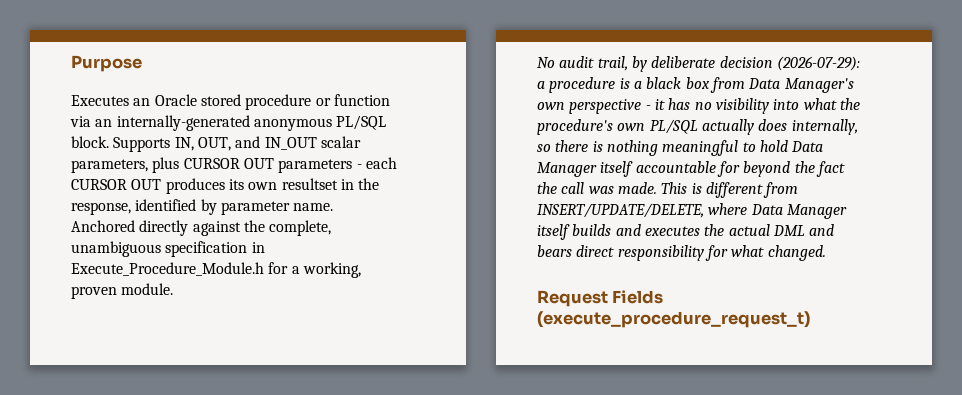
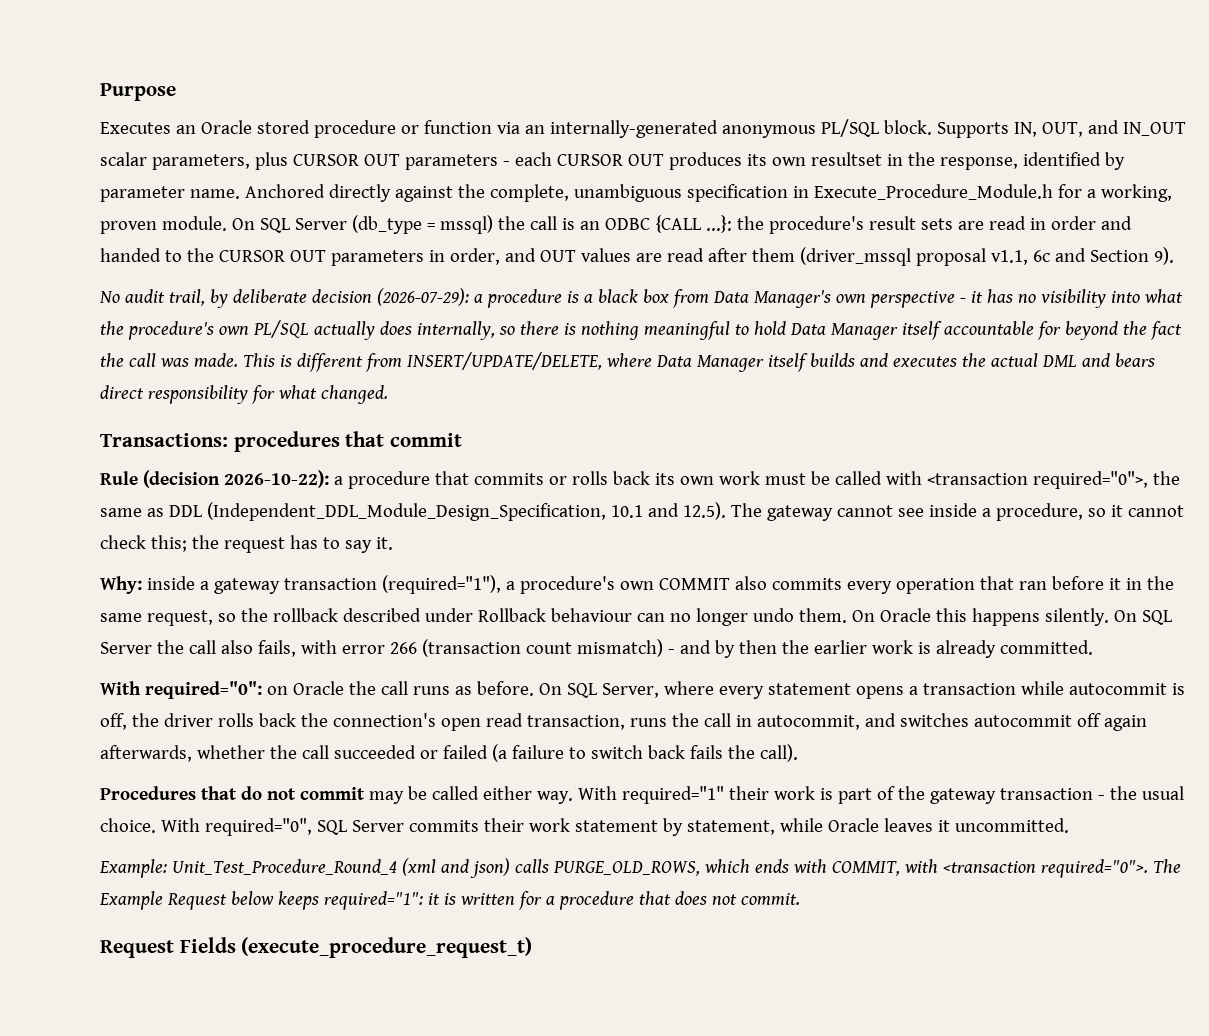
+ On SQL Server (db_type = mssql) the call is an ODBC {CALL ...}: the procedure's result sets are read in order and handed to the CURSOR OUT parameters in order, and OUT values are read after them (driver_mssql proposal v1.1, 6c and Section 9).
+ Transactions: procedures that commit
+ Rule (decision 2026-10-22): a procedure that commits or rolls back its own work must be called with <transaction required="0">, the same as DDL (Independent_DDL_Module_Design_Specification, 10.1 and 12.5). The gateway cannot see inside a procedure, so it cannot check this; the request has to say it.
+ Why: inside a gateway transaction (required="1"), a procedure's own COMMIT also commits every operation that ran before it in the same request, so the rollback described under Rollback behaviour can no longer undo them. On Oracle this happens silently. On SQL Server the call also fails, with error 266 (transaction count mismatch) - and by then the earlier work is already committed.
+ With required="0": on Oracle the call runs as before. On SQL Server, where every statement opens a transaction while autocommit is off, the driver rolls back the connection's open read transaction, runs the call in autocommit, and switches autocommit off again afterwards, whether the call succeeded or failed (a failure to switch back fails the call).
+ Procedures that do not commit may be called either way. With required="1" their work is part of the gateway transaction - the usual choice. With required="0", SQL Server commits their work statement by statement, while Oracle leaves it uncommitted.
+ Example: Unit_Test_Procedure_Round_4 (xml and json) calls PURGE_OLD_ROWS, which ends with COMMIT, with <transaction required="0">. The Example Request below keeps required="1": it is written for a procedure that does not commit.

